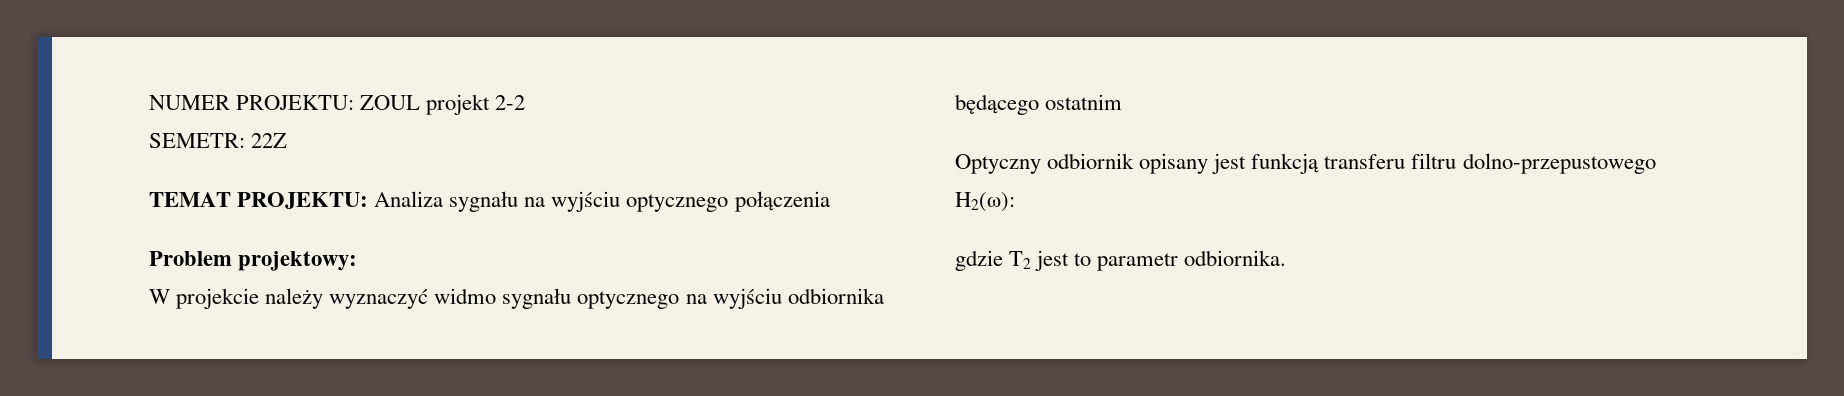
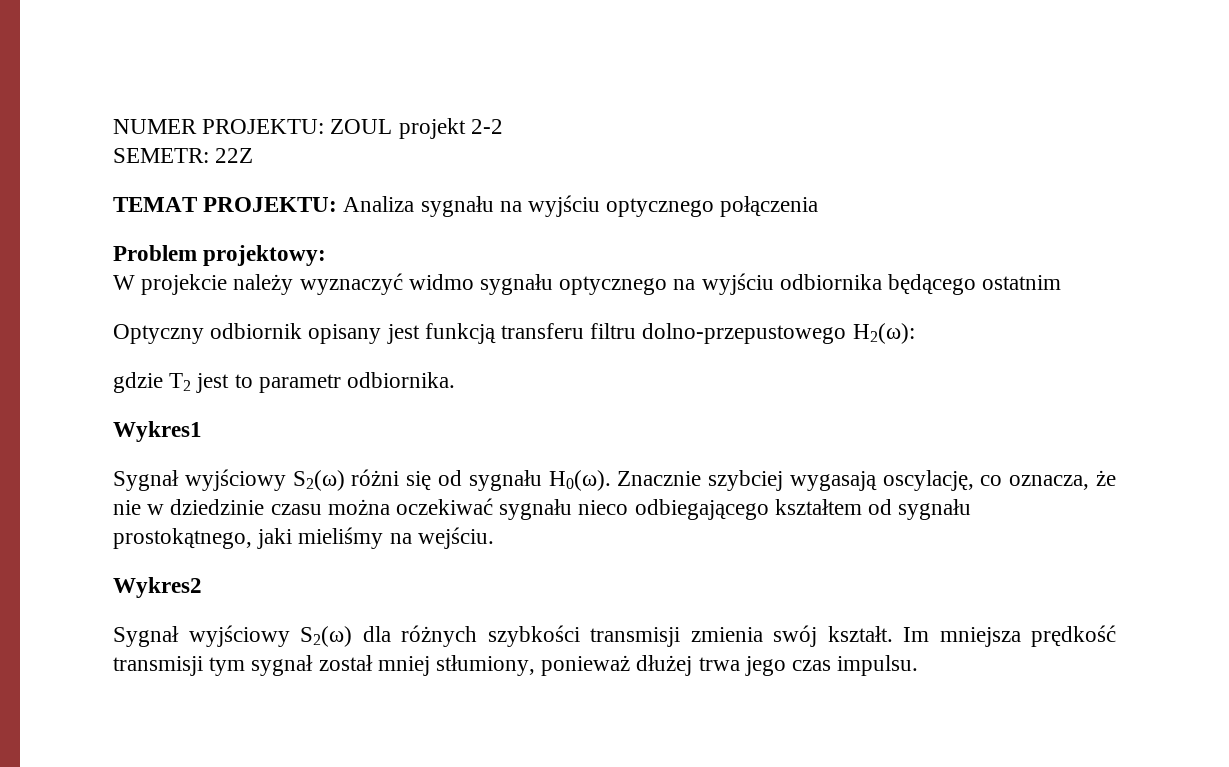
+ Wykres1
+ Sygnał wyjściowy S2(ω) różni się od sygnału H0(ω). Znacznie szybciej wygasają oscylację, co oznacza, że nie w dziedzinie czasu można oczekiwać sygnału nieco odbiegającego kształtem od sygnału prostokątnego, jaki mieliśmy na wejściu.
+ Wykres2
+ Sygnał wyjściowy S2(ω) dla różnych szybkości transmisji zmienia swój kształt. Im mniejsza prędkość transmisji tym sygnał został mniej stłumiony, ponieważ dłużej trwa jego czas impulsu.

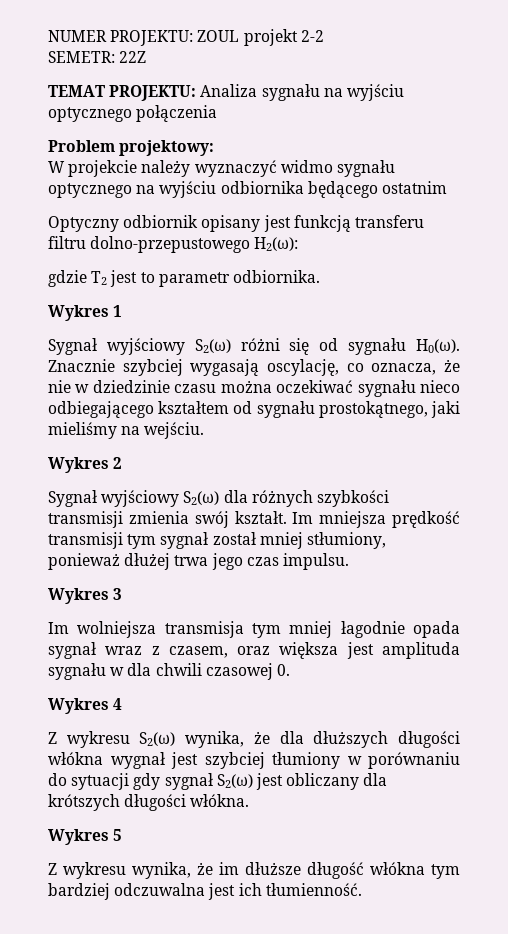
- Wykres1
+ Wykres 1
- Wykres2
+ Wykres 2
+ Wykres 3
+ Im wolniejsza transmisja tym mniej łagodnie opada sygnał wraz z czasem, oraz większa jest amplituda sygnału w dla chwili czasowej 0.
+ Wykres 4
+ Z wykresu S2(ω) wynika, że dla dłuższych długości włókna wygnał jest szybciej tłumiony w porównaniu do sytuacji gdy sygnał S2(ω) jest obliczany dla krótszych długości włókna.
+ Wykres 5
+ Z wykresu wynika, że im dłuższe długość włókna tym bardziej odczuwalna jest ich tłumienność.

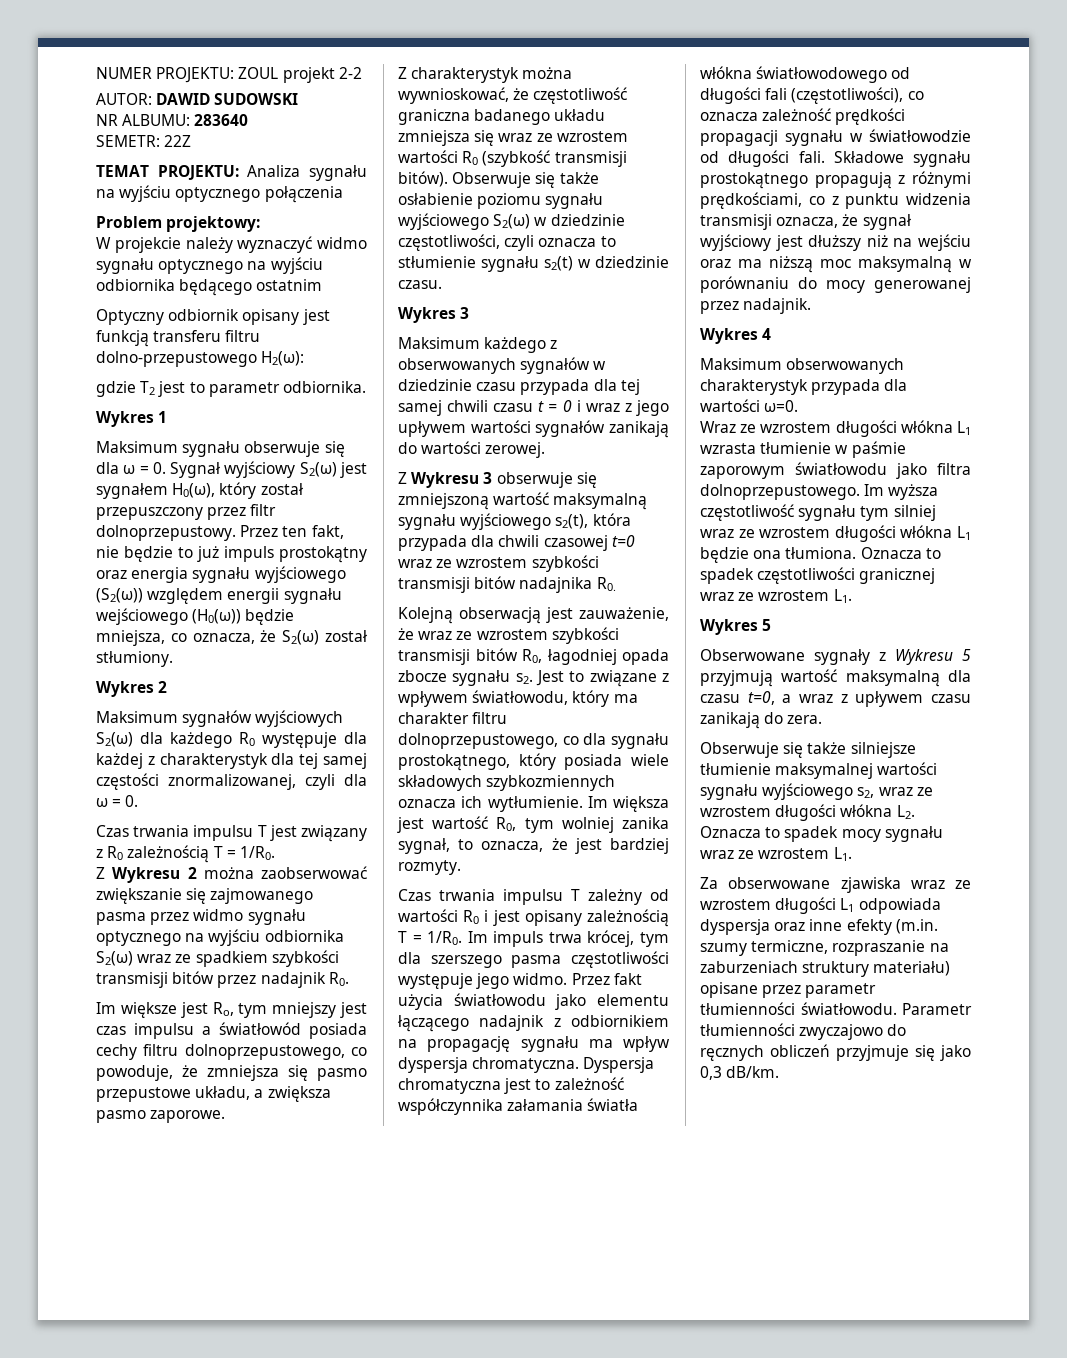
+ AUTOR: DAWID SUDOWSKI
+ NR ALBUMU: 283640
- Sygnał wyjściowy S2(ω) różni się od sygnału H0(ω). Znacznie szybciej wygasają oscylację, co oznacza, że nie w dziedzinie czasu można oczekiwać sygnału nieco odbiegającego kształtem od sygnału prostokątnego, jaki mieliśmy na wejściu.
+ Maksimum sygnału obserwuje się dla ω = 0. Sygnał wyjściowy S2(ω) jest sygnałem H0(ω), który został przepuszczony przez filtr dolnoprzepustowy. Przez ten fakt, nie będzie to już impuls prostokątny oraz energia sygnału wyjściowego (S2(ω)) względem energii sygnału wejściowego (H0(ω)) będzie mniejsza, co oznacza, że S2(ω) został stłumiony.
  Wykres 2
- Sygnał wyjściowy S2(ω) dla różnych szybkości transmisji zmienia swój kształt. Im mniejsza prędkość transmisji tym sygnał został mniej stłumiony, ponieważ dłużej trwa jego czas impulsu.
+ Maksimum sygnałów wyjściowych S2(ω) dla każdego R0 występuje dla każdej z charakterystyk dla tej samej częstości znormalizowanej, czyli dla ω = 0.
+ Czas trwania impulsu T jest związany z R0 zależnością T = 1/R0.
+ Z Wykresu 2 można zaobserwować zwiększanie się zajmowanego pasma przez widmo sygnału optycznego na wyjściu odbiornika S2(ω) wraz ze spadkiem szybkości transmisji bitów przez nadajnik R0.
+ Im większe jest Ro, tym mniejszy jest czas impulsu a światłowód posiada cechy filtru dolnoprzepustowego, co powoduje, że zmniejsza się pasmo przepustowe układu, a zwiększa pasmo zaporowe.
+ Z charakterystyk można wywnioskować, że częstotliwość graniczna badanego układu zmniejsza się wraz ze wzrostem wartości R0 (szybkość transmisji bitów). Obserwuje się także osłabienie poziomu sygnału wyjściowego S2(ω) w dziedzinie częstotliwości, czyli oznacza to stłumienie sygnału s2(t) w dziedzinie czasu.
  Wykres 3
- Im wolniejsza transmisja tym mniej łagodnie opada sygnał wraz z czasem, oraz większa jest amplituda sygnału w dla chwili czasowej 0.
+ Maksimum każdego z obserwowanych sygnałów w dziedzinie czasu przypada dla tej samej chwili czasu t = 0 i wraz z jego upływem wartości sygnałów zanikają do wartości zerowej.
+ Z Wykresu 3 obserwuje się zmniejszoną wartość maksymalną sygnału wyjściowego s2(t), która przypada dla chwili czasowej t=0 wraz ze wzrostem szybkości transmisji bitów nadajnika R0.
+ Kolejną obserwacją jest zauważenie, że wraz ze wzrostem szybkości transmisji bitów R0, łagodniej opada zbocze sygnału s2. Jest to związane z wpływem światłowodu, który ma charakter filtru dolnoprzepustowego, co dla sygnału prostokątnego, który posiada wiele składowych szybkozmiennych oznacza ich wytłumienie. Im większa jest wartość R0, tym wolniej zanika sygnał, to oznacza, że jest bardziej rozmyty.
+ Czas trwania impulsu T zależny od wartości R0 i jest opisany zależnością T = 1/R0. Im impuls trwa krócej, tym dla szerszego pasma częstotliwości występuje jego widmo. Przez fakt użycia światłowodu jako elementu łączącego nadajnik z odbiornikiem na propagację sygnału ma wpływ dyspersja chromatyczna. Dyspersja chromatyczna jest to zależność współczynnika załamania światła włókna światłowodowego od długości fali (częstotliwości), co oznacza zależność prędkości propagacji sygnału w światłowodzie od długości fali. Składowe sygnału prostokątnego propagują z różnymi prędkościami, co z punktu widzenia transmisji oznacza, że sygnał wyjściowy jest dłuższy niż na wejściu oraz ma niższą moc maksymalną w porównaniu do mocy generowanej przez nadajnik.
  Wykres 4
- Z wykresu S2(ω) wynika, że dla dłuższych długości włókna wygnał jest szybciej tłumiony w porównaniu do sytuacji gdy sygnał S2(ω) jest obliczany dla krótszych długości włókna.
+ Maksimum obserwowanych charakterystyk przypada dla wartości ω=0.
+ Wraz ze wzrostem długości włókna L1 wzrasta tłumienie w paśmie zaporowym światłowodu jako filtra dolnoprzepustowego. Im wyższa częstotliwość sygnału tym silniej wraz ze wzrostem długości włókna L1 będzie ona tłumiona. Oznacza to spadek częstotliwości granicznej wraz ze wzrostem L1.
  Wykres 5
- Z wykresu wynika, że im dłuższe długość włókna tym bardziej odczuwalna jest ich tłumienność.
+ Obserwowane sygnały z Wykresu 5 przyjmują wartość maksymalną dla czasu t=0, a wraz z upływem czasu zanikają do zera.
+ Obserwuje się także silniejsze tłumienie maksymalnej wartości sygnału wyjściowego s2, wraz ze wzrostem długości włókna L2. Oznacza to spadek mocy sygnału wraz ze wzrostem L1.
+ Za obserwowane zjawiska wraz ze wzrostem długości L1 odpowiada dyspersja oraz inne efekty (m.in. szumy termiczne, rozpraszanie na zaburzeniach struktury materiału) opisane przez parametr tłumienności światłowodu. Parametr tłumienności zwyczajowo do ręcznych obliczeń przyjmuje się jako 0,3 dB/km.

